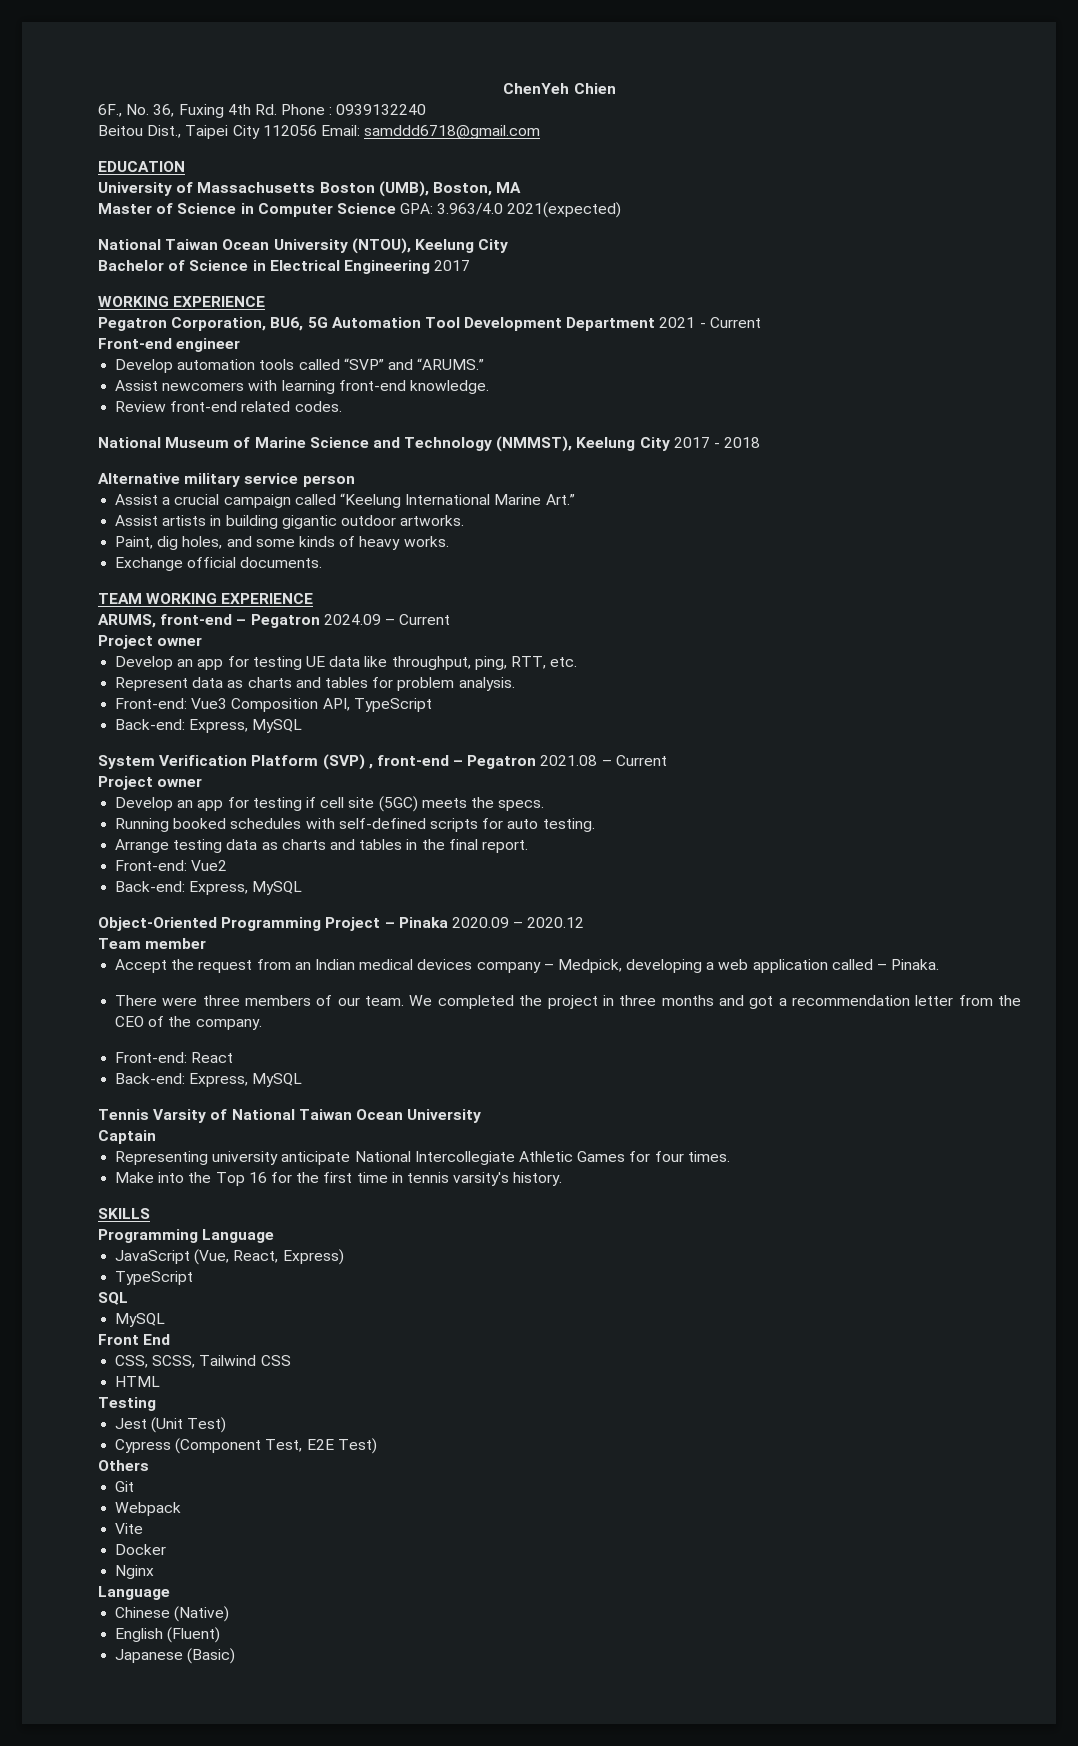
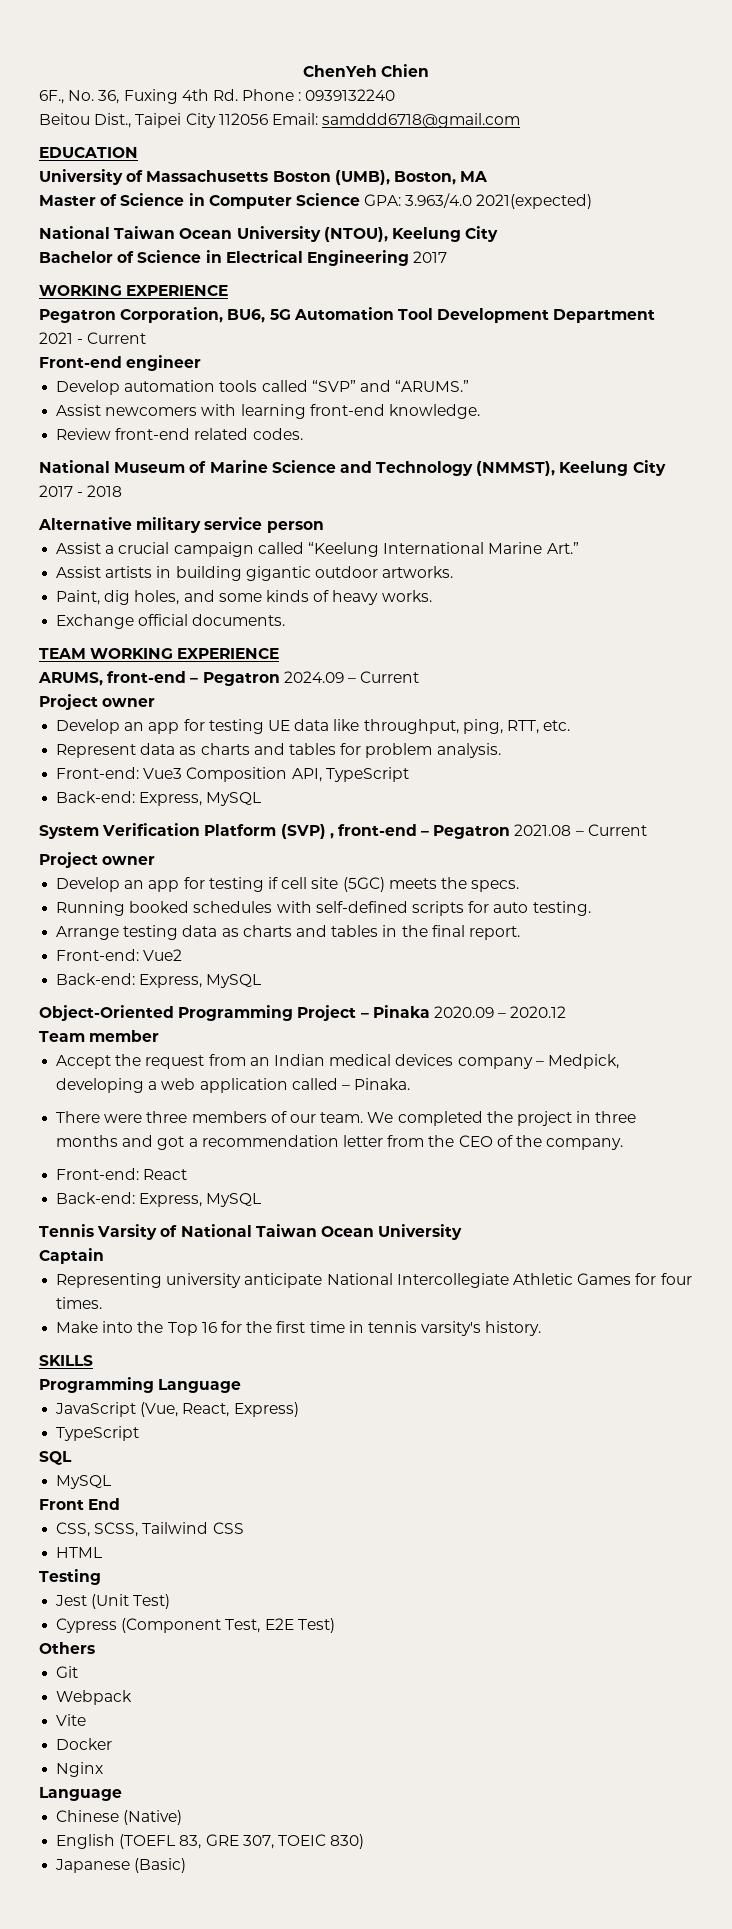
- English (Fluent)
+ English (TOEFL 83, GRE 307, TOEIC 830)

